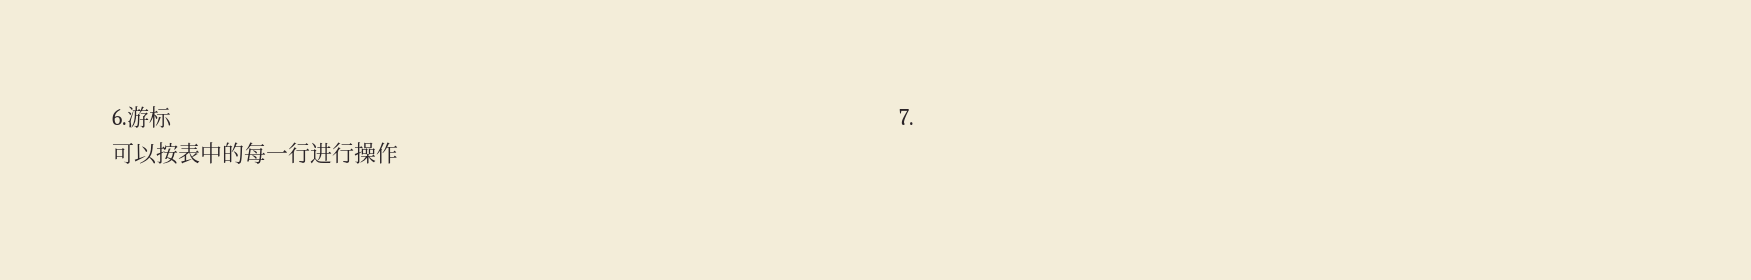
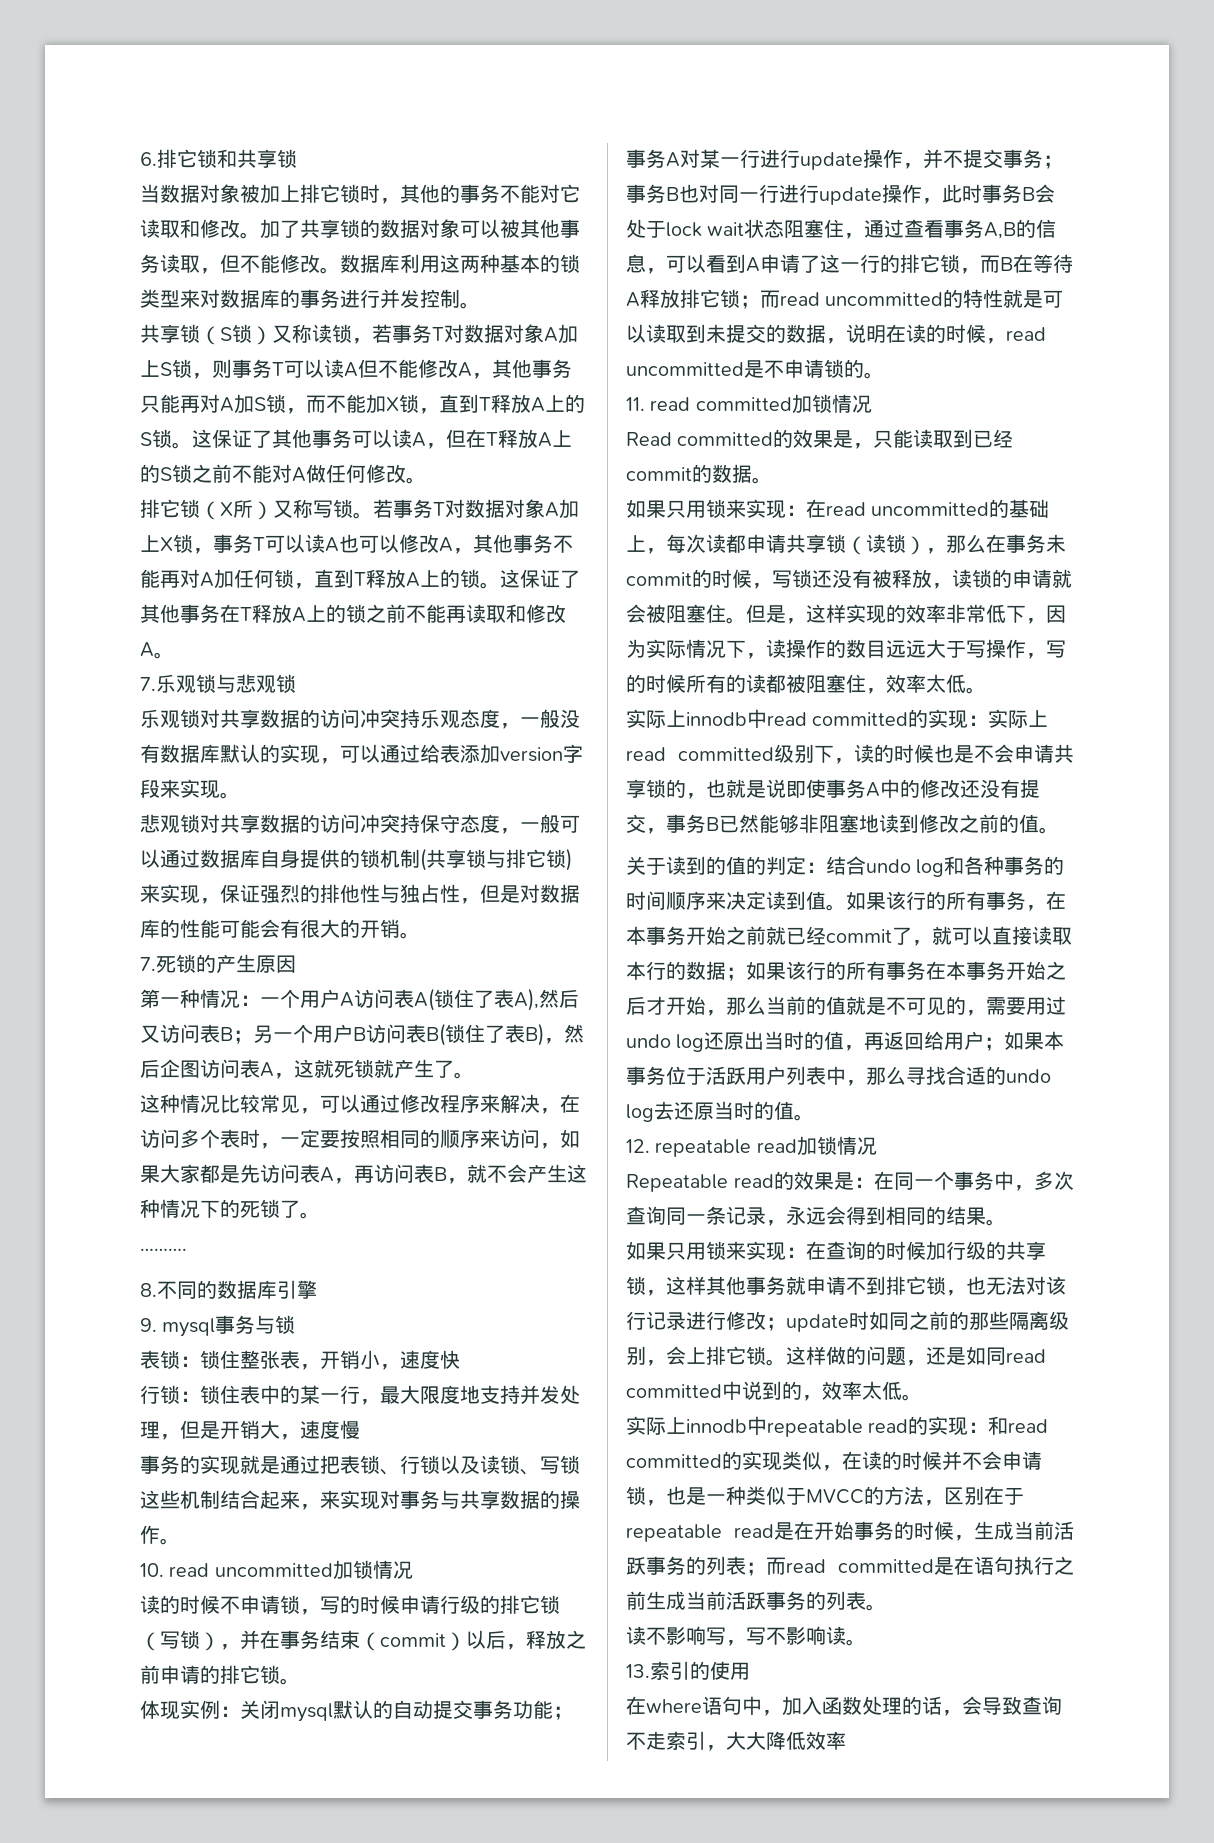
- 6.游标
- 可以按表中的每一行进行操作
- 7.
+ 6.排它锁和共享锁
+ 当数据对象被加上排它锁时，其他的事务不能对它读取和修改。加了共享锁的数据对象可以被其他事务读取，但不能修改。数据库利用这两种基本的锁类型来对数据库的事务进行并发控制。
+ 共享锁（S锁）又称读锁，若事务T对数据对象A加上S锁，则事务T可以读A但不能修改A，其他事务只能再对A加S锁，而不能加X锁，直到T释放A上的S锁。这保证了其他事务可以读A，但在T释放A上的S锁之前不能对A做任何修改。
+ 排它锁（X所）又称写锁。若事务T对数据对象A加上X锁，事务T可以读A也可以修改A，其他事务不能再对A加任何锁，直到T释放A上的锁。这保证了其他事务在T释放A上的锁之前不能再读取和修改A。
+ 7.乐观锁与悲观锁
+ 乐观锁对共享数据的访问冲突持乐观态度，一般没有数据库默认的实现，可以通过给表添加version字段来实现。
+ 悲观锁对共享数据的访问冲突持保守态度，一般可以通过数据库自身提供的锁机制(共享锁与排它锁)来实现，保证强烈的排他性与独占性，但是对数据库的性能可能会有很大的开销。
+ 7.死锁的产生原因
+ 第一种情况：一个用户A访问表A(锁住了表A),然后又访问表B；另一个用户B访问表B(锁住了表B)，然后企图访问表A，这就死锁就产生了。
+ 这种情况比较常见，可以通过修改程序来解决，在访问多个表时，一定要按照相同的顺序来访问，如果大家都是先访问表A，再访问表B，就不会产生这种情况下的死锁了。
+ ……….
+ 8.不同的数据库引擎
+ 9. mysql事务与锁
+ 表锁：锁住整张表，开销小，速度快
+ 行锁：锁住表中的某一行，最大限度地支持并发处理，但是开销大，速度慢
+ 事务的实现就是通过把表锁、行锁以及读锁、写锁这些机制结合起来，来实现对事务与共享数据的操作。
+ 10. read uncommitted加锁情况
+ 读的时候不申请锁，写的时候申请行级的排它锁（写锁），并在事务结束（commit）以后，释放之前申请的排它锁。
+ 体现实例：关闭mysql默认的自动提交事务功能；事务A对某一行进行update操作，并不提交事务；事务B也对同一行进行update操作，此时事务B会处于lock wait状态阻塞住，通过查看事务A,B的信息，可以看到A申请了这一行的排它锁，而B在等待A释放排它锁；而read uncommitted的特性就是可以读取到未提交的数据，说明在读的时候，read uncommitted是不申请锁的。
+ 11. read committed加锁情况
+ Read committed的效果是，只能读取到已经commit的数据。
+ 如果只用锁来实现：在read uncommitted的基础上，每次读都申请共享锁（读锁），那么在事务未commit的时候，写锁还没有被释放，读锁的申请就会被阻塞住。但是，这样实现的效率非常低下，因为实际情况下，读操作的数目远远大于写操作，写的时候所有的读都被阻塞住，效率太低。
+ 实际上innodb中read committed的实现：实际上read committed级别下，读的时候也是不会申请共享锁的，也就是说即使事务A中的修改还没有提交，事务B已然能够非阻塞地读到修改之前的值。
+ 关于读到的值的判定：结合undo log和各种事务的时间顺序来决定读到值。如果该行的所有事务，在本事务开始之前就已经commit了，就可以直接读取本行的数据；如果该行的所有事务在本事务开始之后才开始，那么当前的值就是不可见的，需要用过undo log还原出当时的值，再返回给用户；如果本事务位于活跃用户列表中，那么寻找合适的undo log去还原当时的值。
+ 12. repeatable read加锁情况
+ Repeatable read的效果是：在同一个事务中，多次查询同一条记录，永远会得到相同的结果。
+ 如果只用锁来实现：在查询的时候加行级的共享锁，这样其他事务就申请不到排它锁，也无法对该行记录进行修改；update时如同之前的那些隔离级别，会上排它锁。这样做的问题，还是如同read committed中说到的，效率太低。
+ 实际上innodb中repeatable read的实现：和read committed的实现类似，在读的时候并不会申请锁，也是一种类似于MVCC的方法，区别在于repeatable read是在开始事务的时候，生成当前活跃事务的列表；而read committed是在语句执行之前生成当前活跃事务的列表。
+ 读不影响写，写不影响读。
+ 13.索引的使用
+ 在where语句中，加入函数处理的话，会导致查询不走索引，大大降低效率

